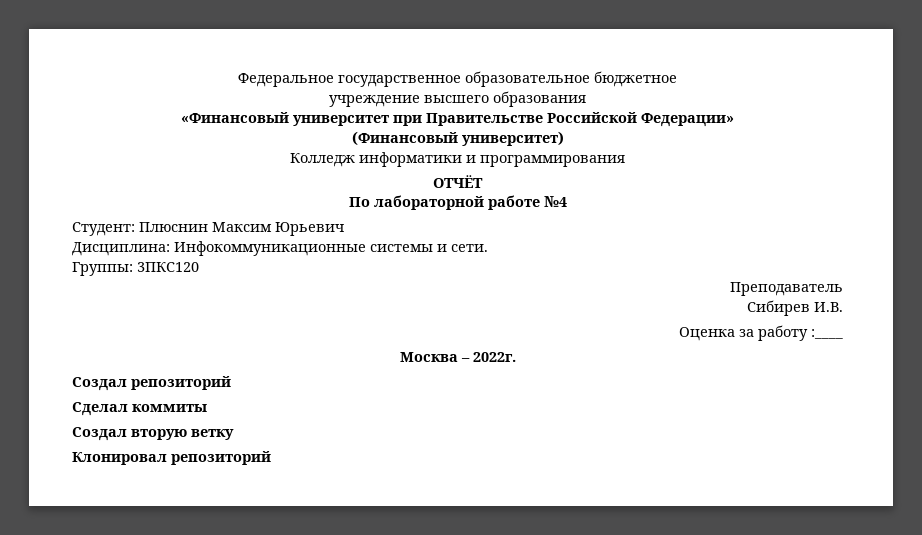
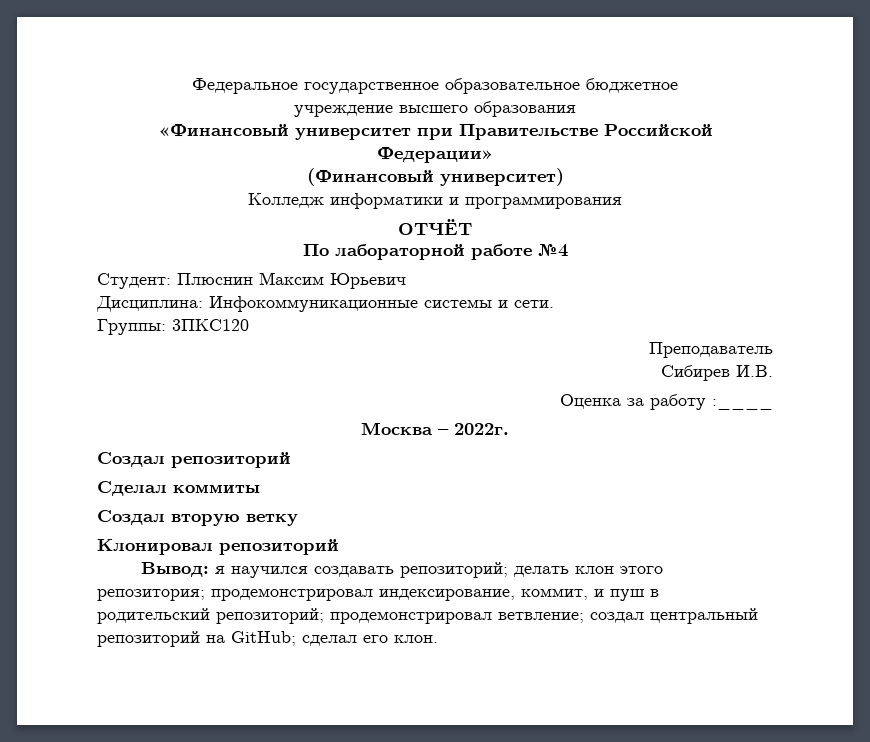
+ Вывод: я научился создавать репозиторий; делать клон этого репозитория; продемонстрировал индексирование, коммит, и пуш в родительский репозиторий; продемонстрировал ветвление; создал центральный репозиторий на GitHub; сделал его клон.

